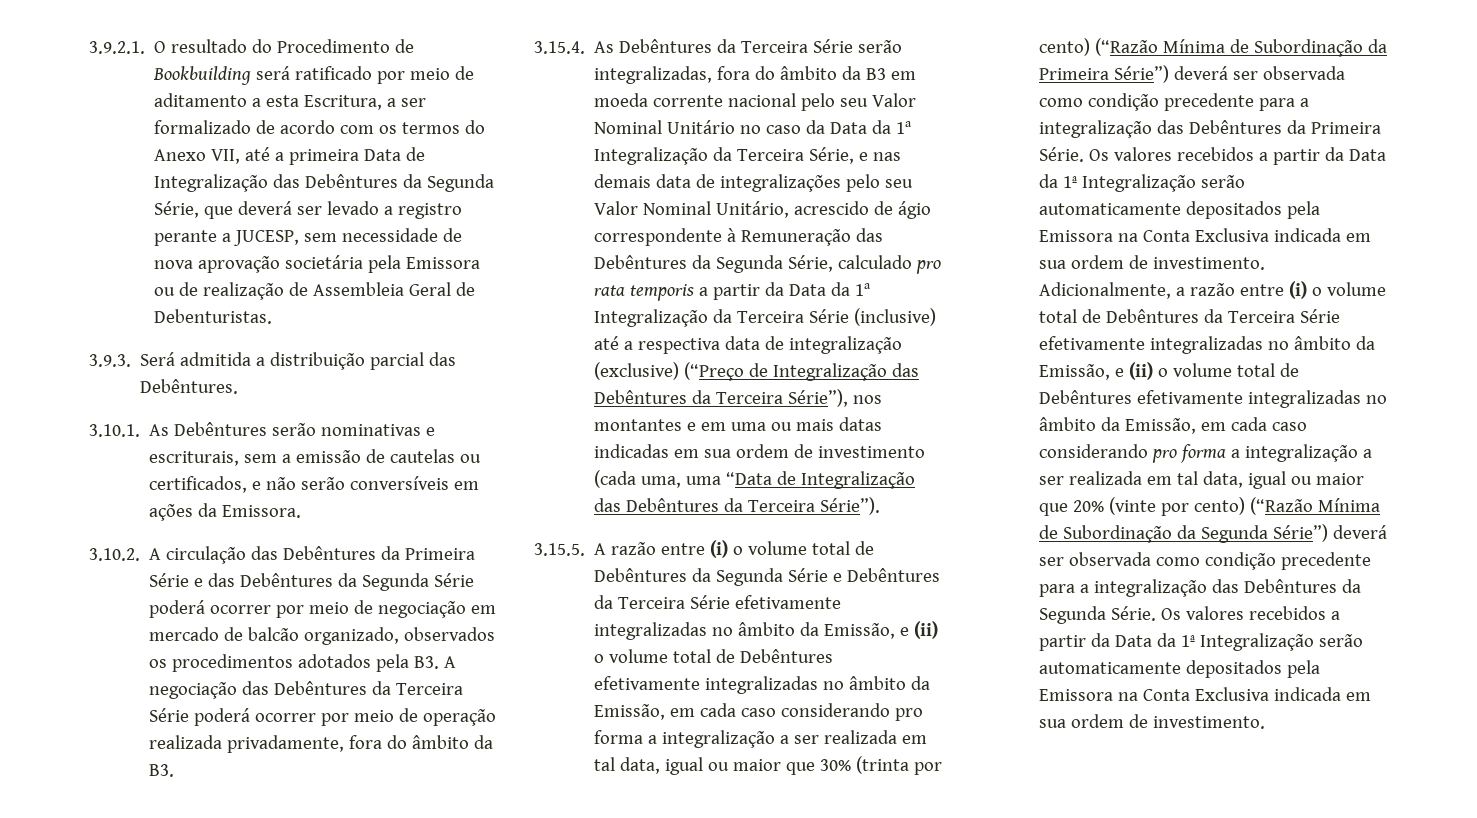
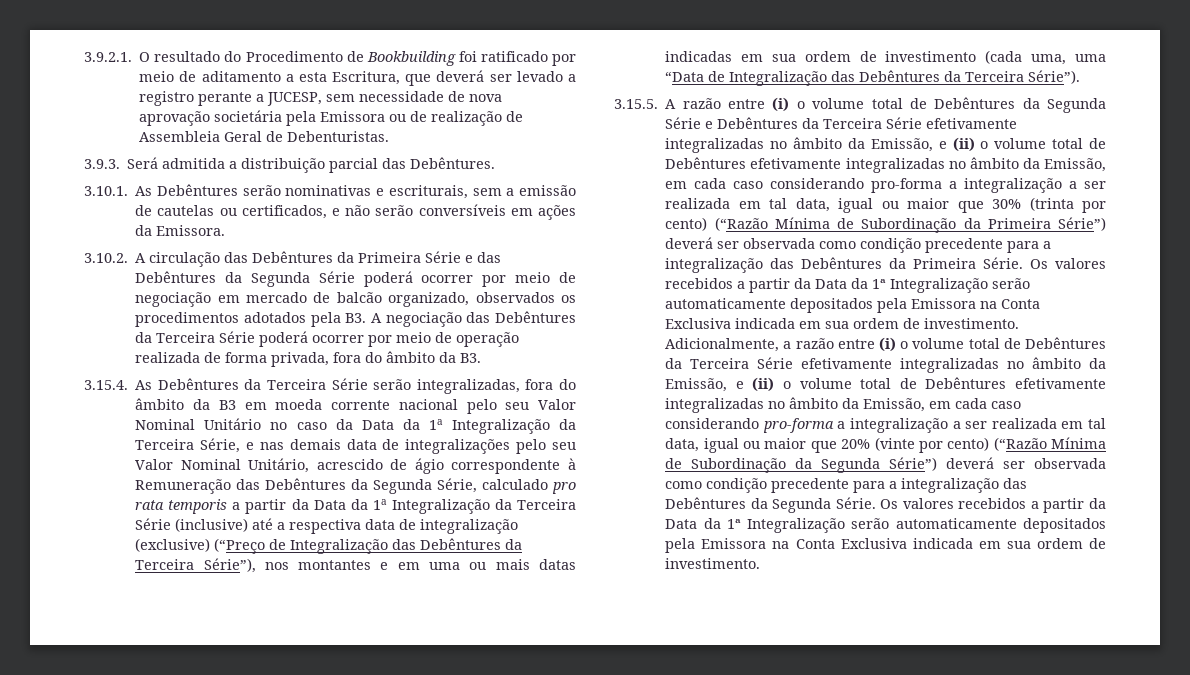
- 3.9.2.1. O resultado do Procedimento de Bookbuilding será ratificado por meio de aditamento a esta Escritura, a ser formalizado de acordo com os termos do Anexo VII, até a primeira Data de Integralização das Debêntures da Segunda Série, que deverá ser levado a registro perante a JUCESP, sem necessidade de nova aprovação societária pela Emissora ou de realização de Assembleia Geral de Debenturistas.
+ 3.9.2.1. O resultado do Procedimento de Bookbuilding foi ratificado por meio de aditamento a esta Escritura, que deverá ser levado a registro perante a JUCESP, sem necessidade de nova aprovação societária pela Emissora ou de realização de Assembleia Geral de Debenturistas.
- 3.10.2. A circulação das Debêntures da Primeira Série e das Debêntures da Segunda Série poderá ocorrer por meio de negociação em mercado de balcão organizado, observados os procedimentos adotados pela B3. A negociação das Debêntures da Terceira Série poderá ocorrer por meio de operação realizada privadamente, fora do âmbito da B3.
+ 3.10.2. A circulação das Debêntures da Primeira Série e das Debêntures da Segunda Série poderá ocorrer por meio de negociação em mercado de balcão organizado, observados os procedimentos adotados pela B3. A negociação das Debêntures da Terceira Série poderá ocorrer por meio de operação realizada de forma privada, fora do âmbito da B3.
- 3.15.5. A razão entre (i) o volume total de Debêntures da Segunda Série e Debêntures da Terceira Série efetivamente integralizadas no âmbito da Emissão, e (ii) o volume total de Debêntures efetivamente integralizadas no âmbito da Emissão, em cada caso considerando pro forma a integralização a ser realizada em tal data, igual ou maior que 30% (trinta por cento) (“Razão Mínima de Subordinação da Primeira Série”) deverá ser observada como condição precedente para a integralização das Debêntures da Primeira Série.
+ 3.15.5. A razão entre (i) o volume total de Debêntures da Segunda Série e Debêntures da Terceira Série efetivamente integralizadas no âmbito da Emissão, e (ii) o volume total de Debêntures efetivamente integralizadas no âmbito da Emissão, em cada caso considerando pro-forma a integralização a ser realizada em tal data, igual ou maior que 30% (trinta por cento) (“Razão Mínima de Subordinação da Primeira Série”) deverá ser observada como condição precedente para a integralização das Debêntures da Primeira Série.
- Adicionalmente, a razão entre (i) o volume total de Debêntures da Terceira Série efetivamente integralizadas no âmbito da Emissão, e (ii) o volume total de Debêntures efetivamente integralizadas no âmbito da Emissão, em cada caso considerando pro forma a integralização a ser realizada em tal data, igual ou maior que 20% (vinte por cento) (“Razão Mínima de Subordinação da Segunda Série”) deverá ser observada como condição precedente para a integralização das Debêntures da Segunda Série.
+ Adicionalmente, a razão entre (i) o volume total de Debêntures da Terceira Série efetivamente integralizadas no âmbito da Emissão, e (ii) o volume total de Debêntures efetivamente integralizadas no âmbito da Emissão, em cada caso considerando pro-forma a integralização a ser realizada em tal data, igual ou maior que 20% (vinte por cento) (“Razão Mínima de Subordinação da Segunda Série”) deverá ser observada como condição precedente para a integralização das Debêntures da Segunda Série.

